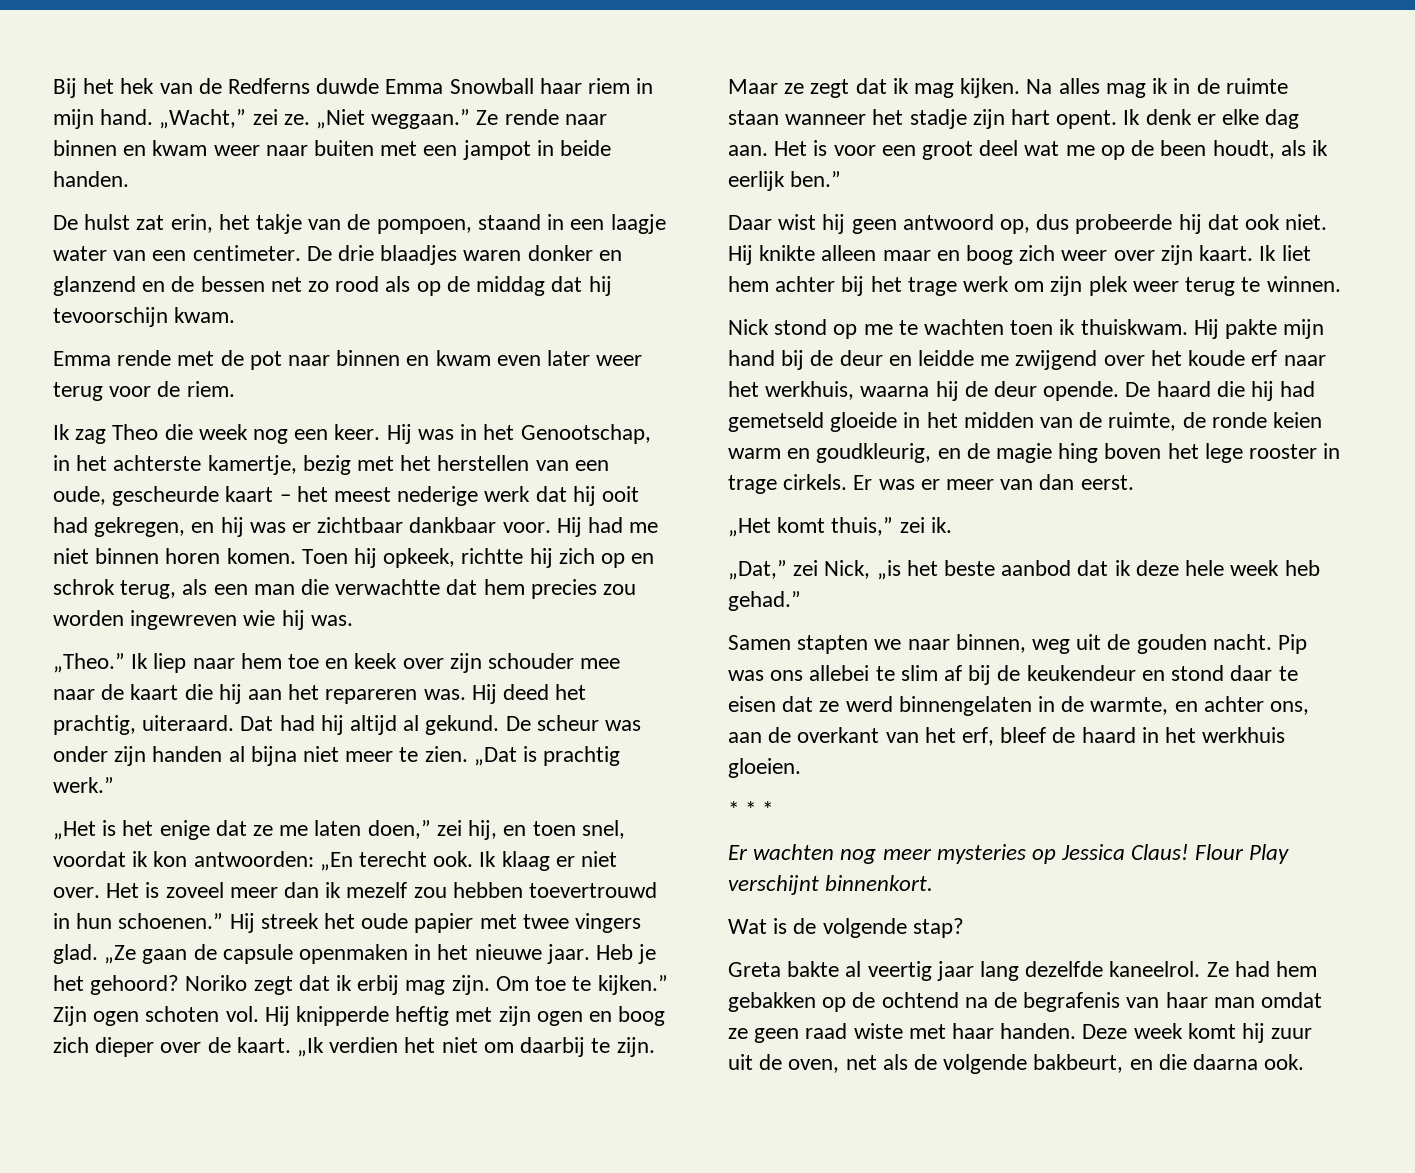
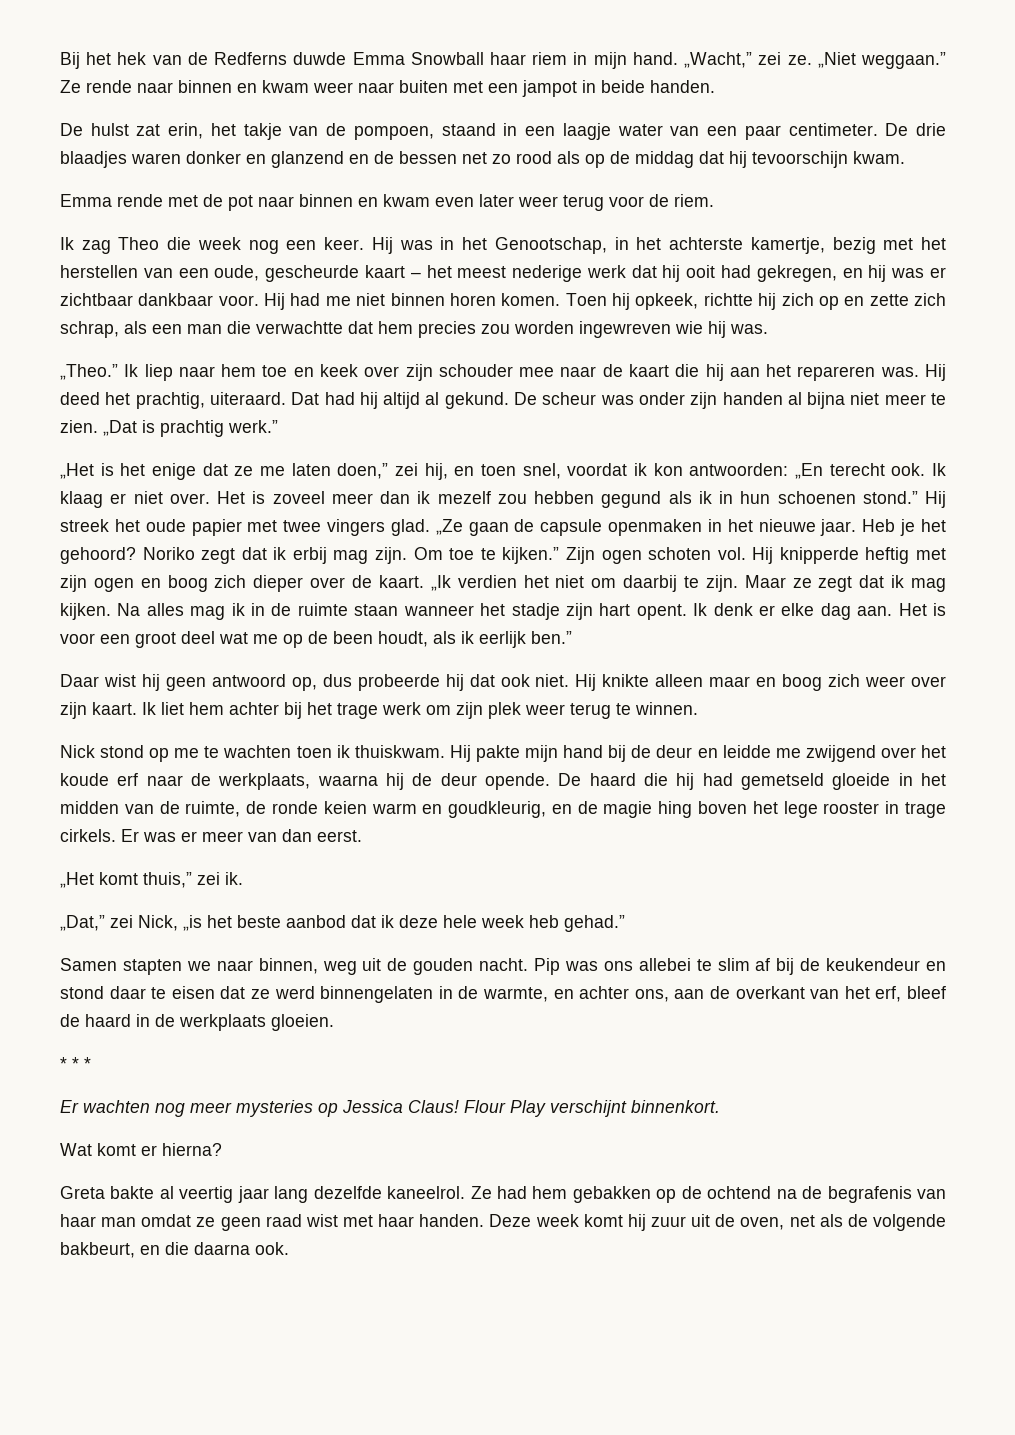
- De hulst zat erin, het takje van de pompoen, staand in een laagje water van een centimeter.
+ De hulst zat erin, het takje van de pompoen, staand in een laagje water van een paar centimeter.
- Toen hij opkeek, richtte hij zich op en schrok terug, als een man die verwachtte dat hem precies zou worden ingewreven wie hij was.
+ Toen hij opkeek, richtte hij zich op en zette zich schrap, als een man die verwachtte dat hem precies zou worden ingewreven wie hij was.
- Het is zoveel meer dan ik mezelf zou hebben toevertrouwd in hun schoenen.”
+ Het is zoveel meer dan ik mezelf zou hebben gegund als ik in hun schoenen stond.”
- Hij pakte mijn hand bij de deur en leidde me zwijgend over het koude erf naar het werkhuis, waarna hij de deur opende.
+ Hij pakte mijn hand bij de deur en leidde me zwijgend over het koude erf naar de werkplaats, waarna hij de deur opende.
- Pip was ons allebei te slim af bij de keukendeur en stond daar te eisen dat ze werd binnengelaten in de warmte, en achter ons, aan de overkant van het erf, bleef de haard in het werkhuis gloeien.
+ Pip was ons allebei te slim af bij de keukendeur en stond daar te eisen dat ze werd binnengelaten in de warmte, en achter ons, aan de overkant van het erf, bleef de haard in de werkplaats gloeien.
- Wat is de volgende stap?
+ Wat komt er hierna?
- Ze had hem gebakken op de ochtend na de begrafenis van haar man omdat ze geen raad wiste met haar handen.
+ Ze had hem gebakken op de ochtend na de begrafenis van haar man omdat ze geen raad wist met haar handen.

